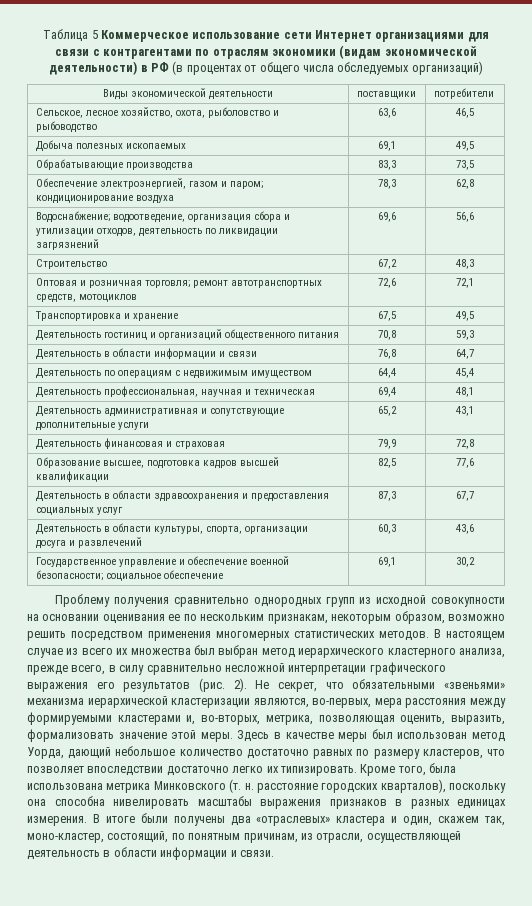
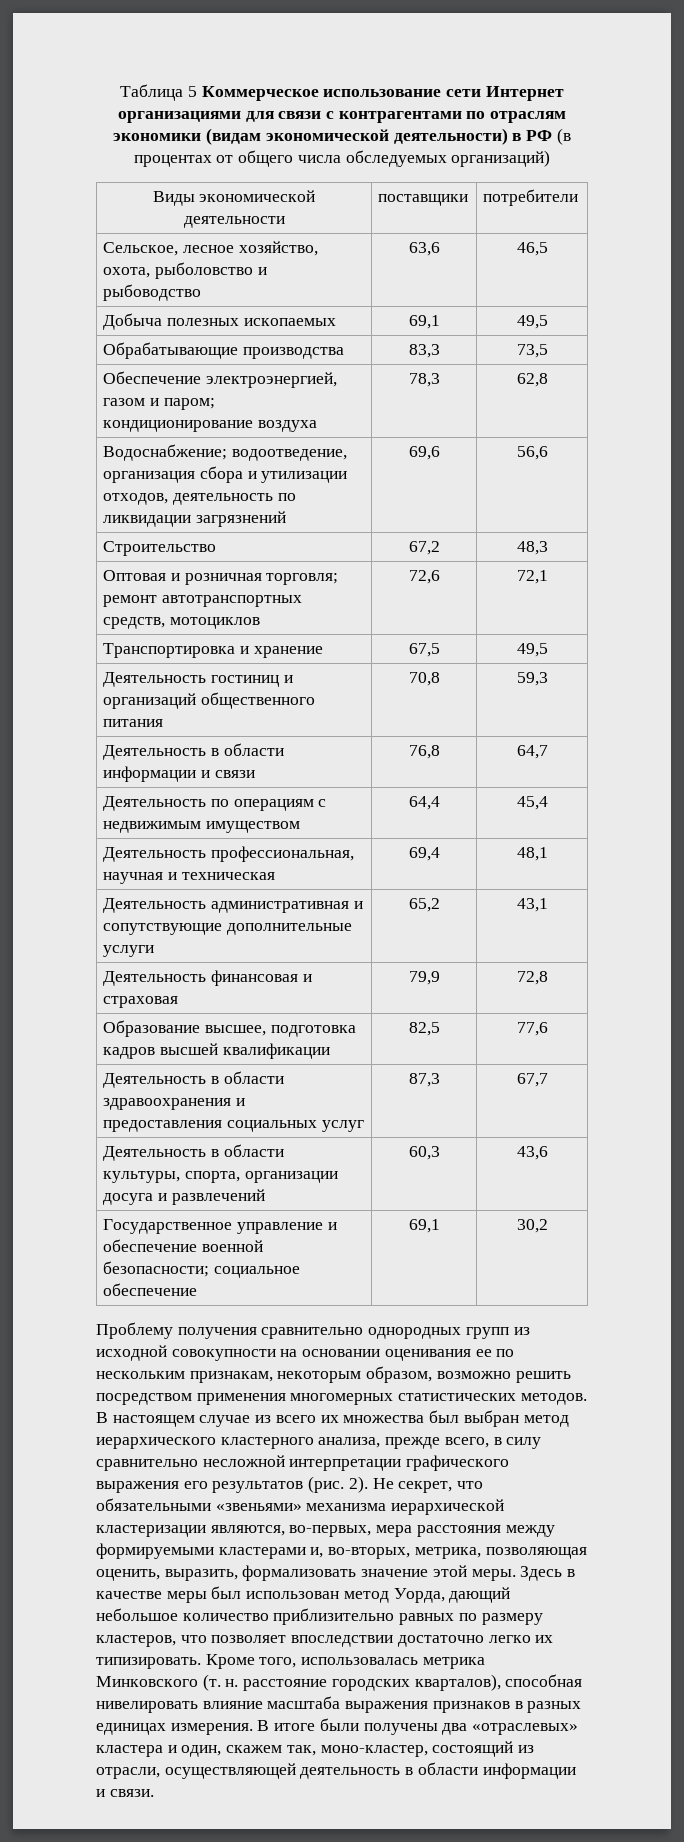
- Здесь в качестве меры был использован метод Уорда, дающий небольшое количество достаточно равных по размеру кластеров, что позволяет впоследствии достаточно легко их типизировать.
+ Здесь в качестве меры был использован метод Уорда, дающий небольшое количество приблизительно равных по размеру кластеров, что позволяет впоследствии достаточно легко их типизировать.
- Кроме того, была использована метрика Минковского (т. н. расстояние городских кварталов), поскольку она способна нивелировать масштабы выражения признаков в разных единицах измерения.
+ Кроме того, использовалась метрика Минковского (т. н. расстояние городских кварталов), способная нивелировать влияние масштаба выражения признаков в разных единицах измерения.
- В итоге были получены два «отраслевых» кластера и один, скажем так, моно-кластер, состоящий, по понятным причинам, из отрасли, осуществляющей деятельность в области информации и связи.
+ В итоге были получены два «отраслевых» кластера и один, скажем так, моно-кластер, состоящий из отрасли, осуществляющей деятельность в области информации и связи.

